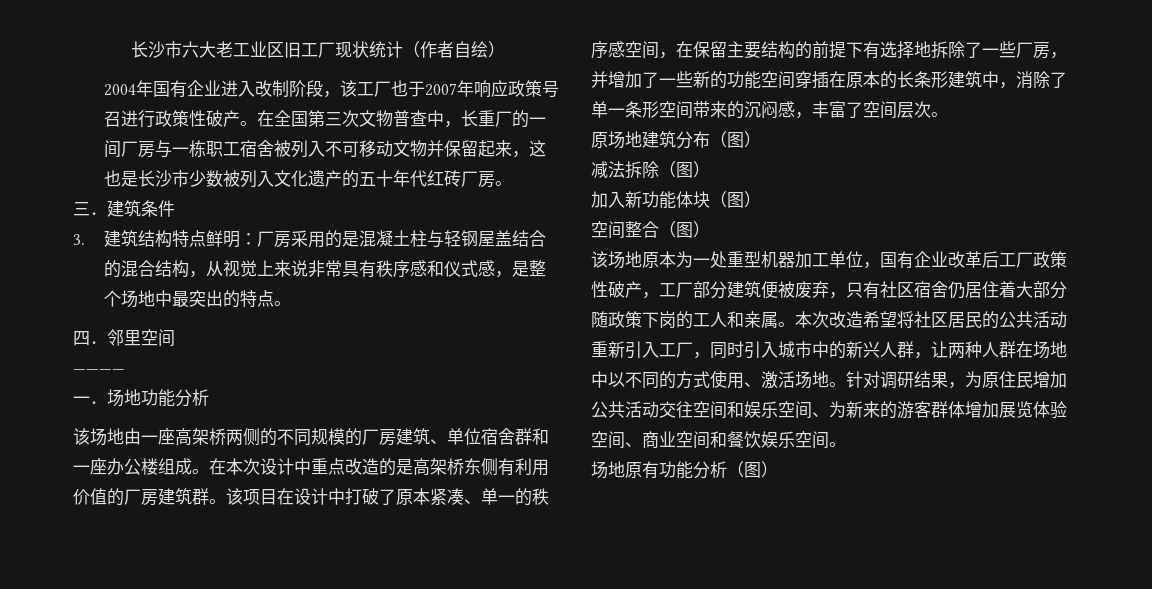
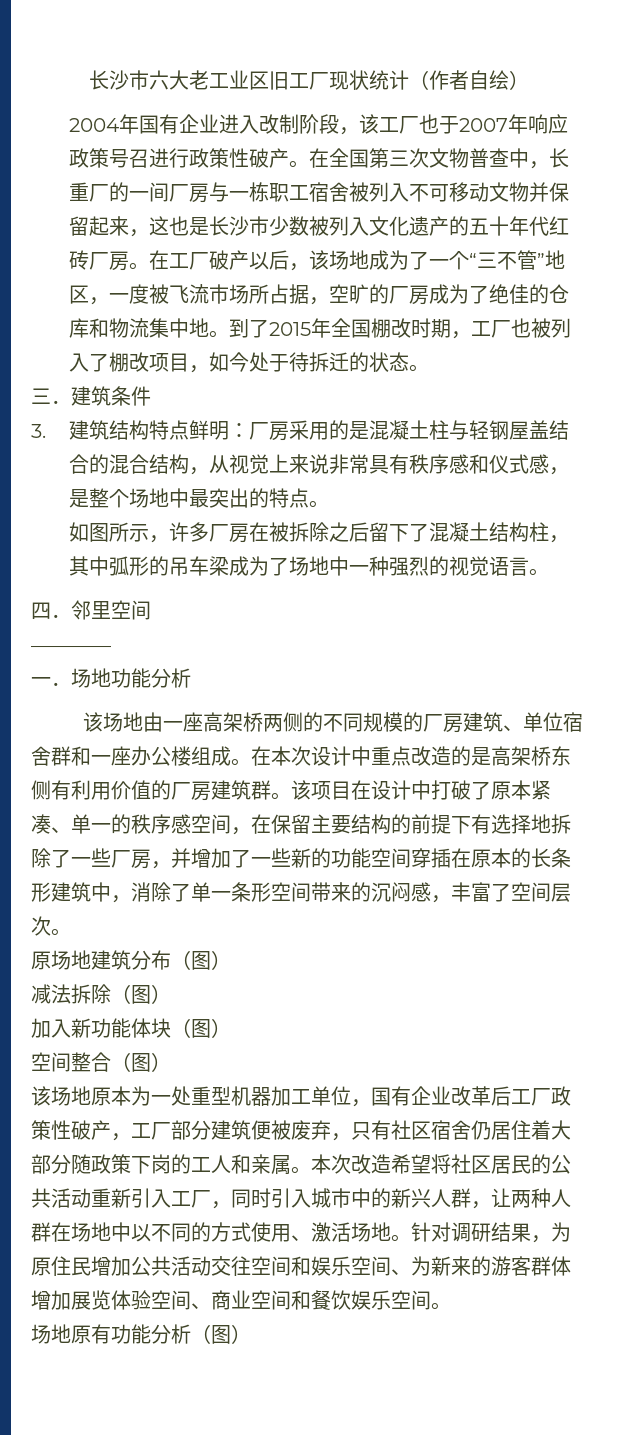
+ 在工厂破产以后，该场地成为了一个“三不管”地区，一度被飞流市场所占据，空旷的厂房成为了绝佳的仓库和物流集中地。到了2015年全国棚改时期，工厂也被列入了棚改项目，如今处于待拆迁的状态。
+ 如图所示，许多厂房在被拆除之后留下了混凝土结构柱，其中弧形的吊车梁成为了场地中一种强烈的视觉语言。

